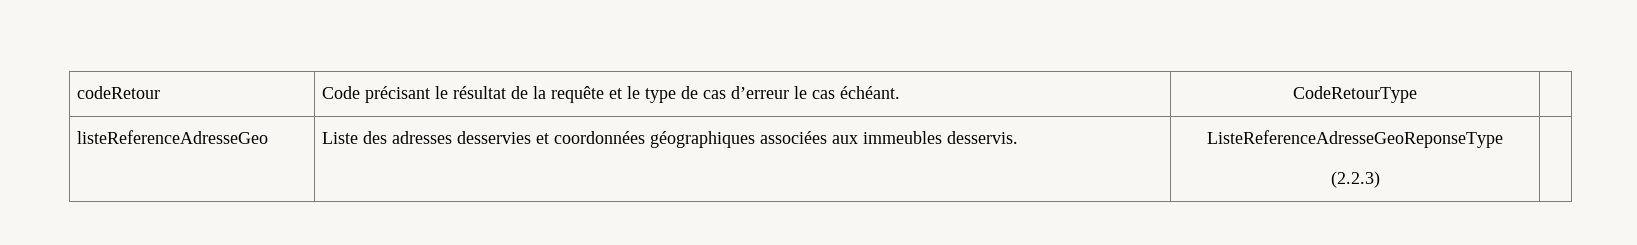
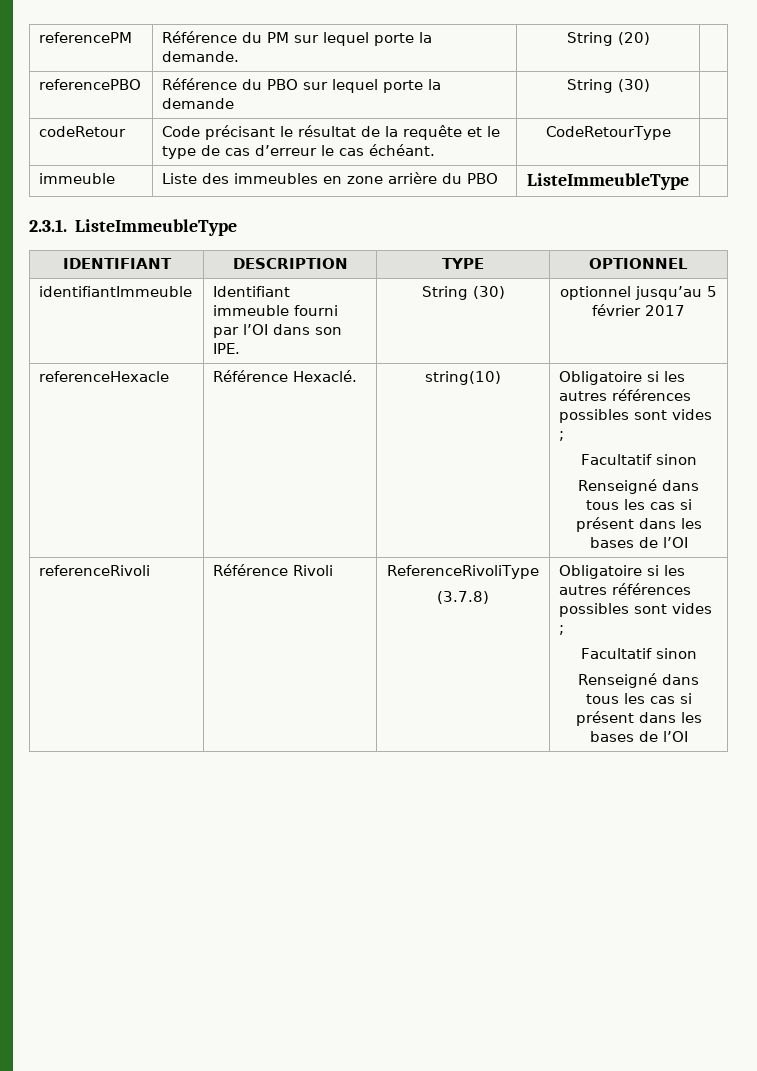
+ referencePM | Référence du PM sur lequel porte la demande. | String (20) |
+ referencePBO | Référence du PBO sur lequel porte la demande | String (30) |
- listeReferenceAdresseGeo | Liste des adresses desservies et coordonnées géographiques associées aux immeubles desservis. | ListeReferenceAdresseGeoReponseType
- (2.2.3) |
+ immeuble | Liste des immeubles en zone arrière du PBO | ListeImmeubleType |
+ 2.3.1. ListeImmeubleType
+ IDENTIFIANT | DESCRIPTION | TYPE | OPTIONNEL
+ identifiantImmeuble | Identifiant immeuble fourni par l’OI dans son IPE. | String (30) | optionnel jusqu’au 5 février 2017
+ referenceHexacle | Référence Hexaclé. | string(10) | Obligatoire si les autres références possibles sont vides ;
+ Facultatif sinon
+ Renseigné dans tous les cas si présent dans les bases de l’OI
+ referenceRivoli | Référence Rivoli | ReferenceRivoliType
+ (3.7.8) | Obligatoire si les autres références possibles sont vides ;
+ Facultatif sinon
+ Renseigné dans tous les cas si présent dans les bases de l’OI

